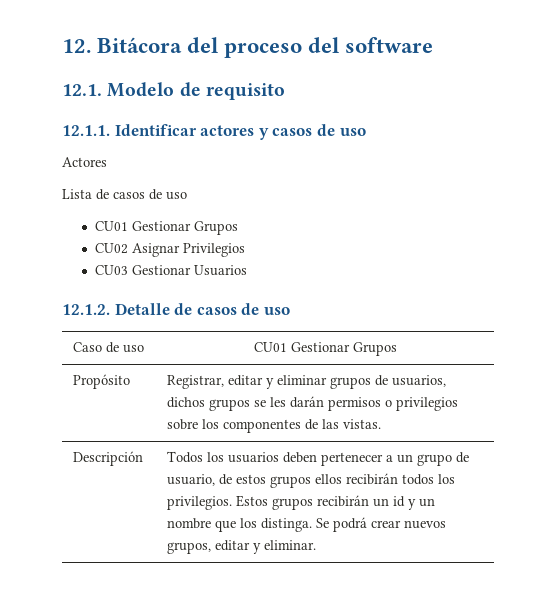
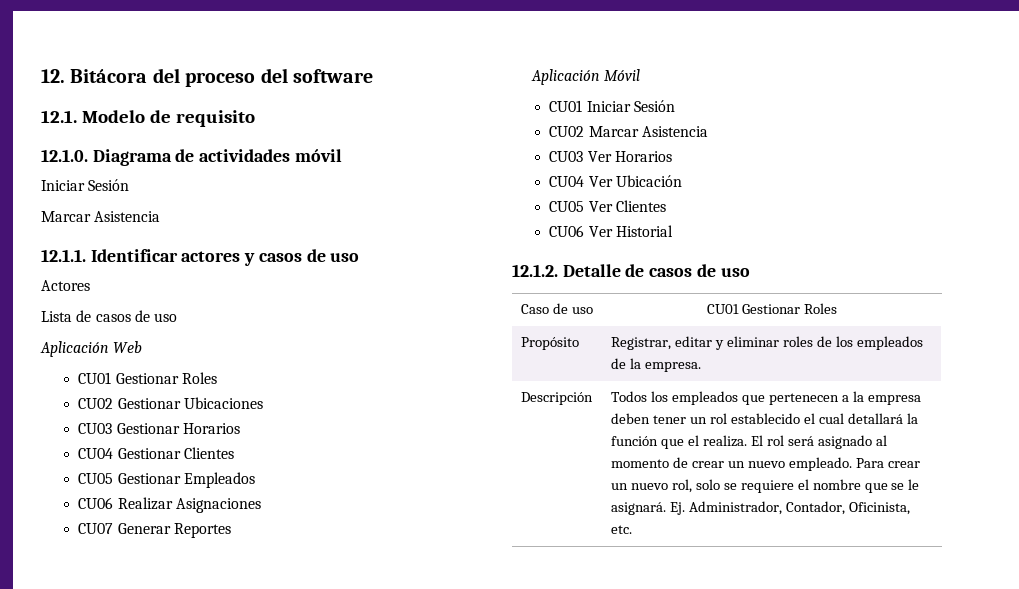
+ 12.1.0. Diagrama de actividades móvil
+ Iniciar Sesión
+ Marcar Asistencia
  Lista de casos de uso
- CU01 Gestionar Grupos
- CU02 Asignar Privilegios
+ Aplicación Web
+ CU01 Gestionar Roles
+ CU02 Gestionar Ubicaciones
- CU03 Gestionar Usuarios
+ CU03 Gestionar Horarios
+ CU04 Gestionar Clientes
+ CU05 Gestionar Empleados
+ CU06 Realizar Asignaciones
+ CU07 Generar Reportes
+ Aplicación Móvil
+ CU01 Iniciar Sesión
+ CU02 Marcar Asistencia
+ CU03 Ver Horarios
+ CU04 Ver Ubicación
+ CU05 Ver Clientes
+ CU06 Ver Historial
- Caso de uso | CU01 Gestionar Grupos
+ Caso de uso | CU01 Gestionar Roles
- Propósito | Registrar, editar y eliminar grupos de usuarios, dichos grupos se les darán permisos o privilegios sobre los componentes de las vistas.
- Descripción | Todos los usuarios deben pertenecer a un grupo de usuario, de estos grupos ellos recibirán todos los privilegios. Estos grupos recibirán un id y un nombre que los distinga. Se podrá crear nuevos grupos, editar y eliminar.
+ Propósito | Registrar, editar y eliminar roles de los empleados de la empresa.
+ Descripción | Todos los empleados que pertenecen a la empresa deben tener un rol establecido el cual detallará la función que el realiza. El rol será asignado al momento de crear un nuevo empleado. Para crear un nuevo rol, solo se requiere el nombre que se le asignará. Ej. Administrador, Contador, Oficinista, etc.

